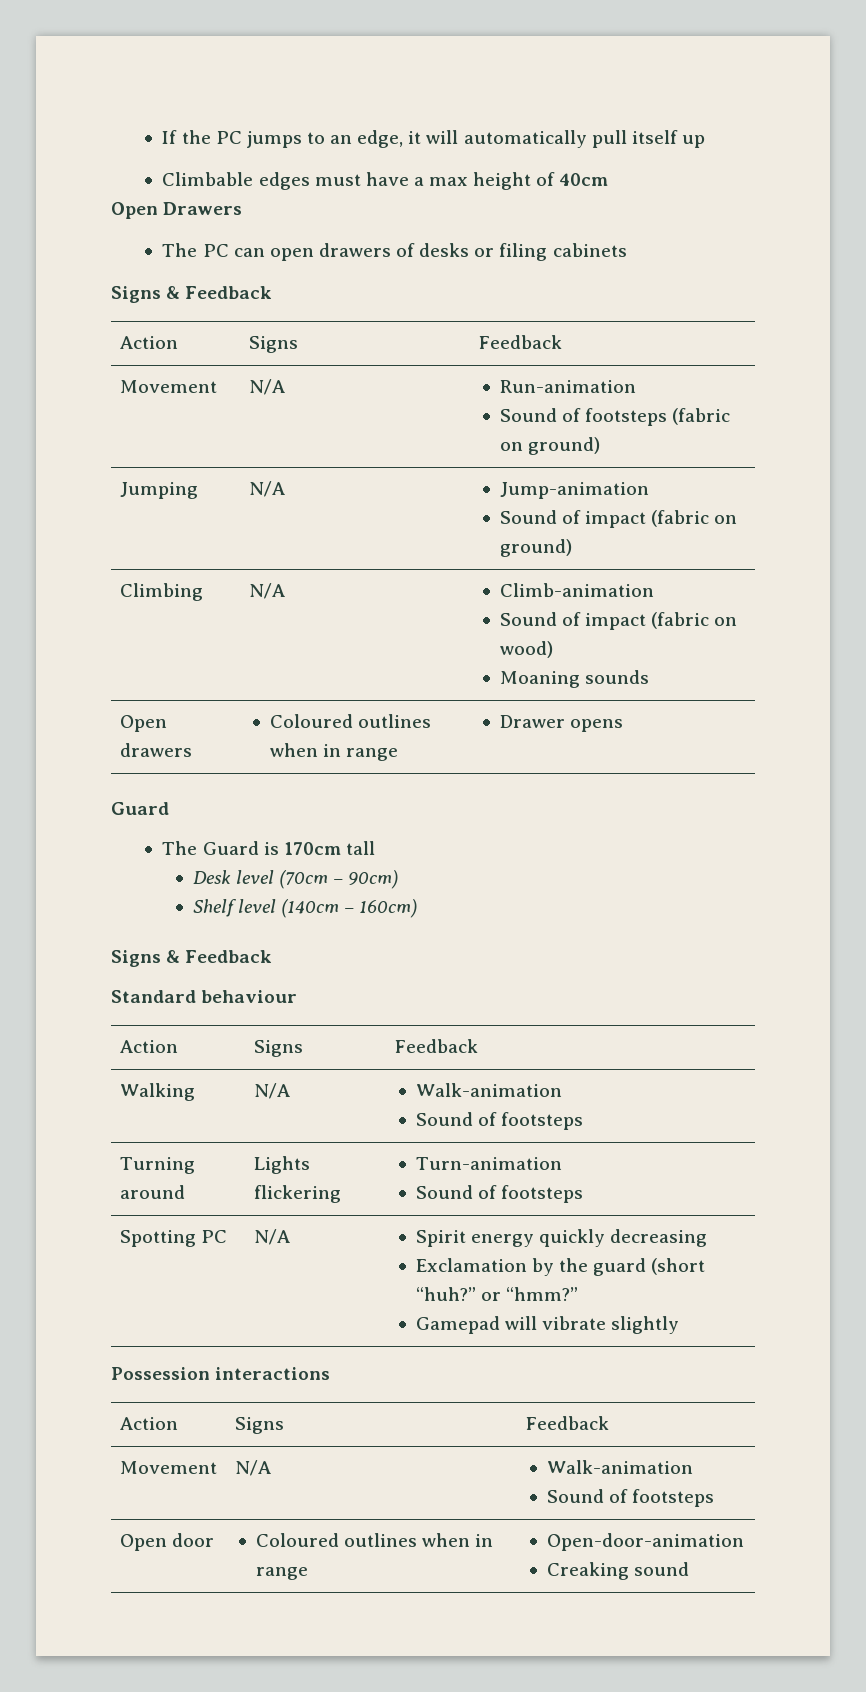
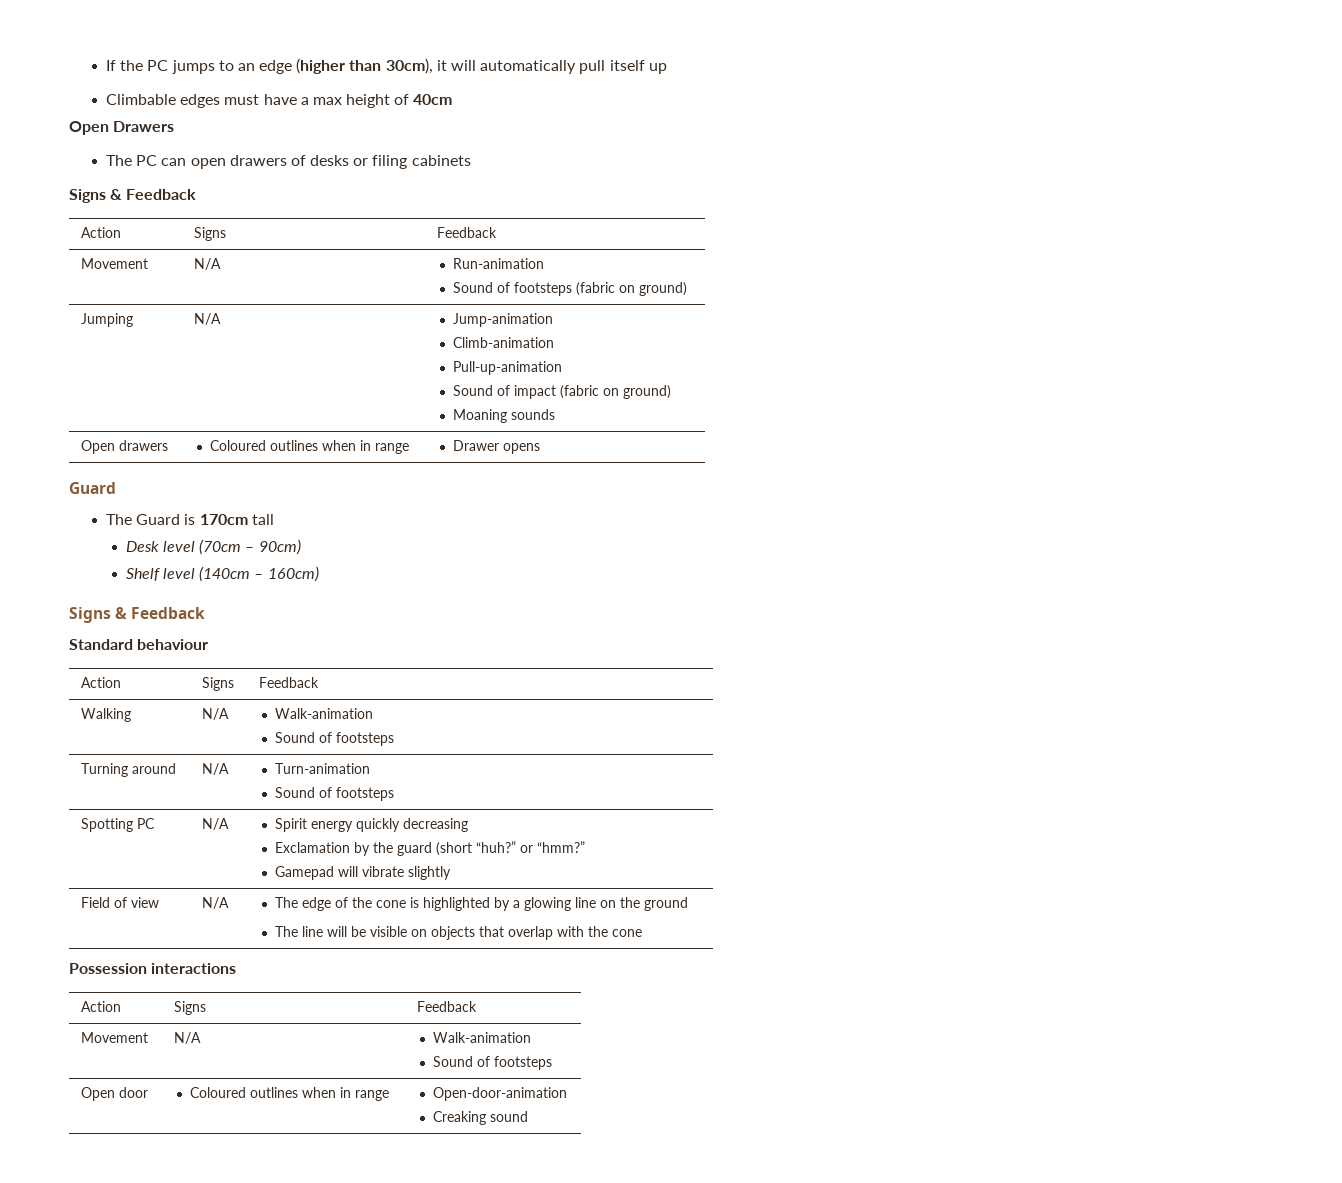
- If the PC jumps to an edge, it will automatically pull itself up
+ If the PC jumps to an edge (higher than 30cm), it will automatically pull itself up
  Jumping | N/A | Jump-animation
+ Climb-animation
+ Pull-up-animation
  Sound of impact (fabric on ground)
- Climbing | N/A | Climb-animation
- Sound of impact (fabric on wood)
- Turning around | Lights flickering | Turn-animation
+ Turning around | N/A | Turn-animation
+ Field of view | N/A | The edge of the cone is highlighted by a glowing line on the ground
+ The line will be visible on objects that overlap with the cone

